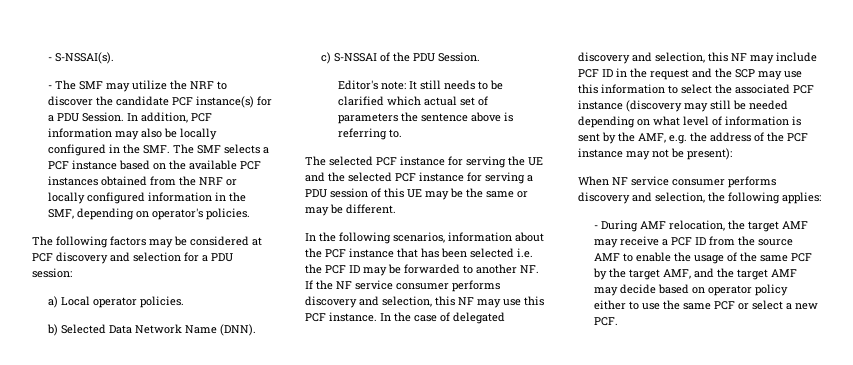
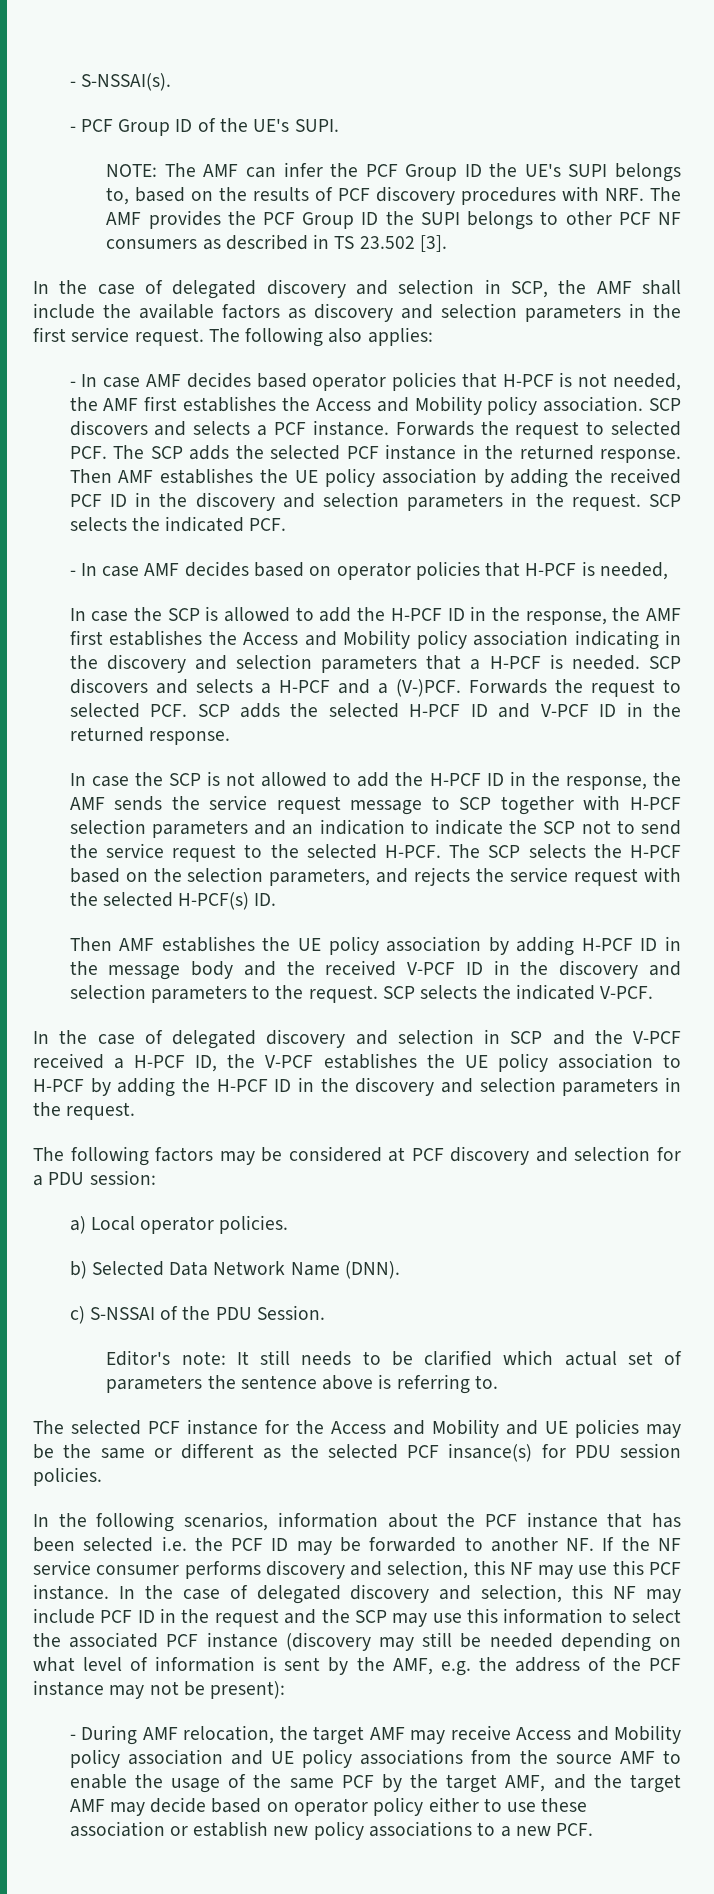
- - The SMF may utilize the NRF to discover the candidate PCF instance(s) for a PDU Session. In addition, PCF information may also be locally configured in the SMF. The SMF selects a PCF instance based on the available PCF instances obtained from the NRF or locally configured information in the SMF, depending on operator's policies.
+ - PCF Group ID of the UE's SUPI.
+ NOTE: The AMF can infer the PCF Group ID the UE's SUPI belongs to, based on the results of PCF discovery procedures with NRF. The AMF provides the PCF Group ID the SUPI belongs to other PCF NF consumers as described in TS 23.502 [3].
+ In the case of delegated discovery and selection in SCP, the AMF shall include the available factors as discovery and selection parameters in the first service request. The following also applies:
+ - In case AMF decides based operator policies that H-PCF is not needed, the AMF first establishes the Access and Mobility policy association. SCP discovers and selects a PCF instance. Forwards the request to selected PCF. The SCP adds the selected PCF instance in the returned response. Then AMF establishes the UE policy association by adding the received PCF ID in the discovery and selection parameters in the request. SCP selects the indicated PCF.
+ - In case AMF decides based on operator policies that H-PCF is needed,
+ In case the SCP is allowed to add the H-PCF ID in the response, the AMF first establishes the Access and Mobility policy association indicating in the discovery and selection parameters that a H-PCF is needed. SCP discovers and selects a H-PCF and a (V-)PCF. Forwards the request to selected PCF. SCP adds the selected H-PCF ID and V-PCF ID in the returned response.
+ In case the SCP is not allowed to add the H-PCF ID in the response, the AMF sends the service request message to SCP together with H-PCF selection parameters and an indication to indicate the SCP not to send the service request to the selected H-PCF. The SCP selects the H-PCF based on the selection parameters, and rejects the service request with the selected H-PCF(s) ID.
+ Then AMF establishes the UE policy association by adding H-PCF ID in the message body and the received V-PCF ID in the discovery and selection parameters to the request. SCP selects the indicated V-PCF.
+ In the case of delegated discovery and selection in SCP and the V-PCF received a H-PCF ID, the V-PCF establishes the UE policy association to H-PCF by adding the H-PCF ID in the discovery and selection parameters in the request.
- The selected PCF instance for serving the UE and the selected PCF instance for serving a PDU session of this UE may be the same or may be different.
+ The selected PCF instance for the Access and Mobility and UE policies may be the same or different as the selected PCF insance(s) for PDU session policies.
- When NF service consumer performs discovery and selection, the following applies:
- - During AMF relocation, the target AMF may receive a PCF ID from the source AMF to enable the usage of the same PCF by the target AMF, and the target AMF may decide based on operator policy either to use the same PCF or select a new PCF.
+ - During AMF relocation, the target AMF may receive Access and Mobility policy association and UE policy associations from the source AMF to enable the usage of the same PCF by the target AMF, and the target AMF may decide based on operator policy either to use these association or establish new policy associations to a new PCF.

